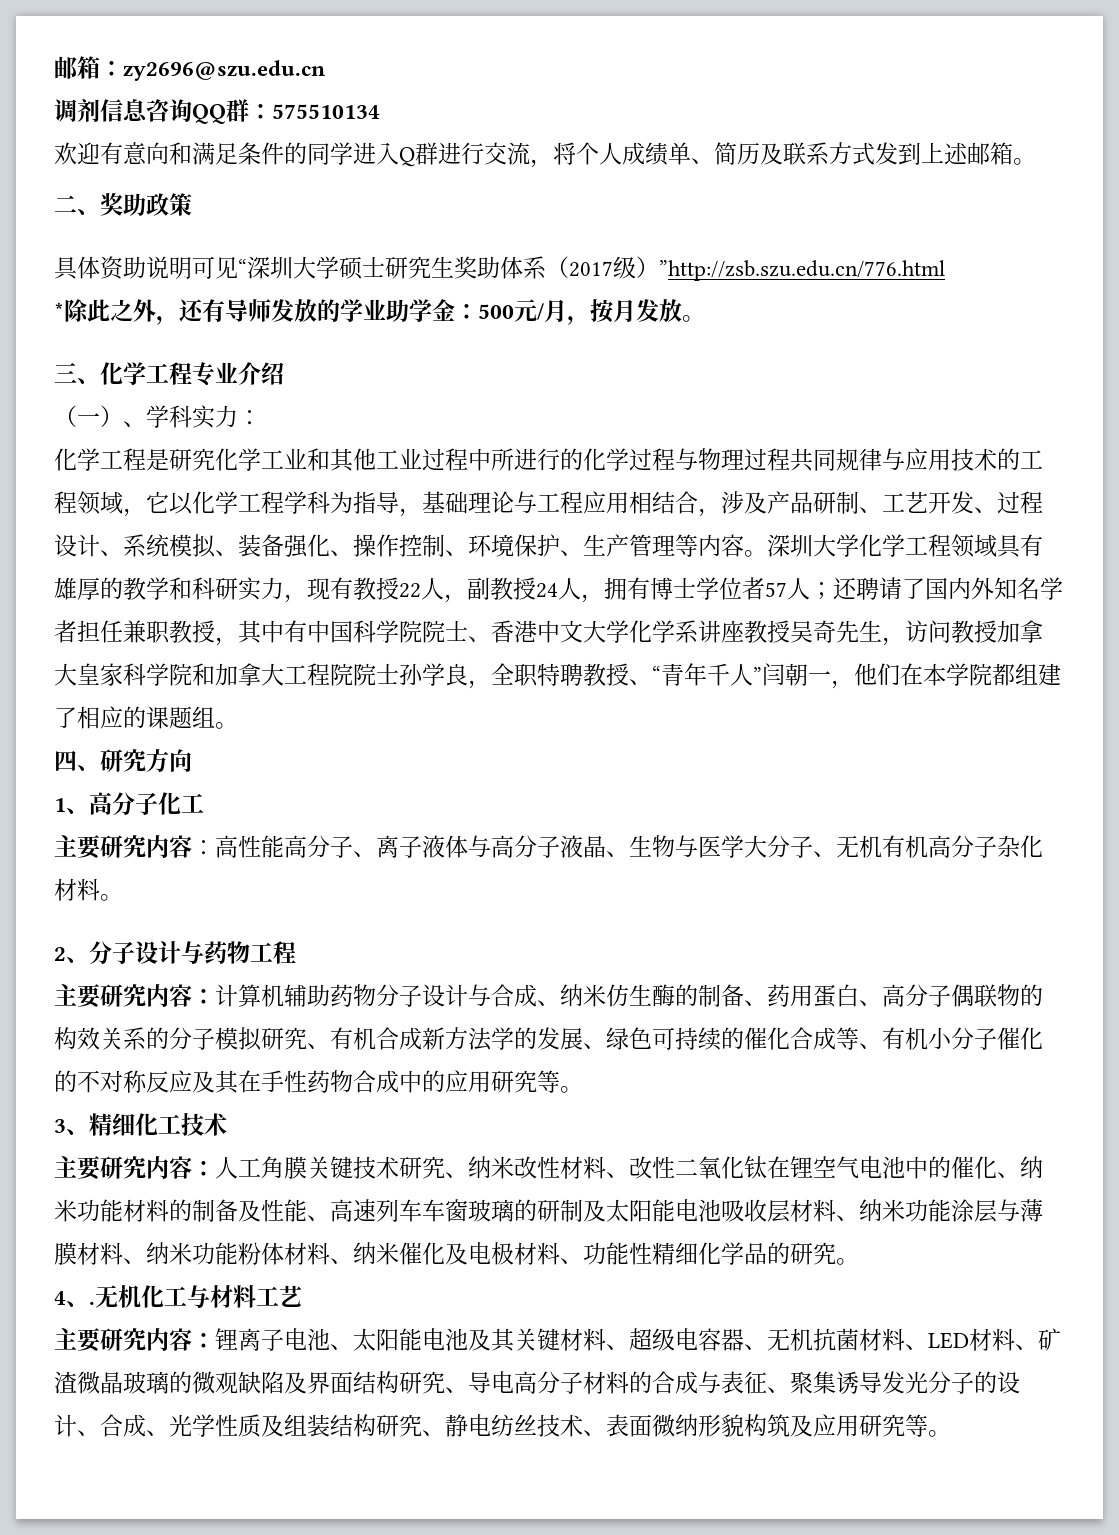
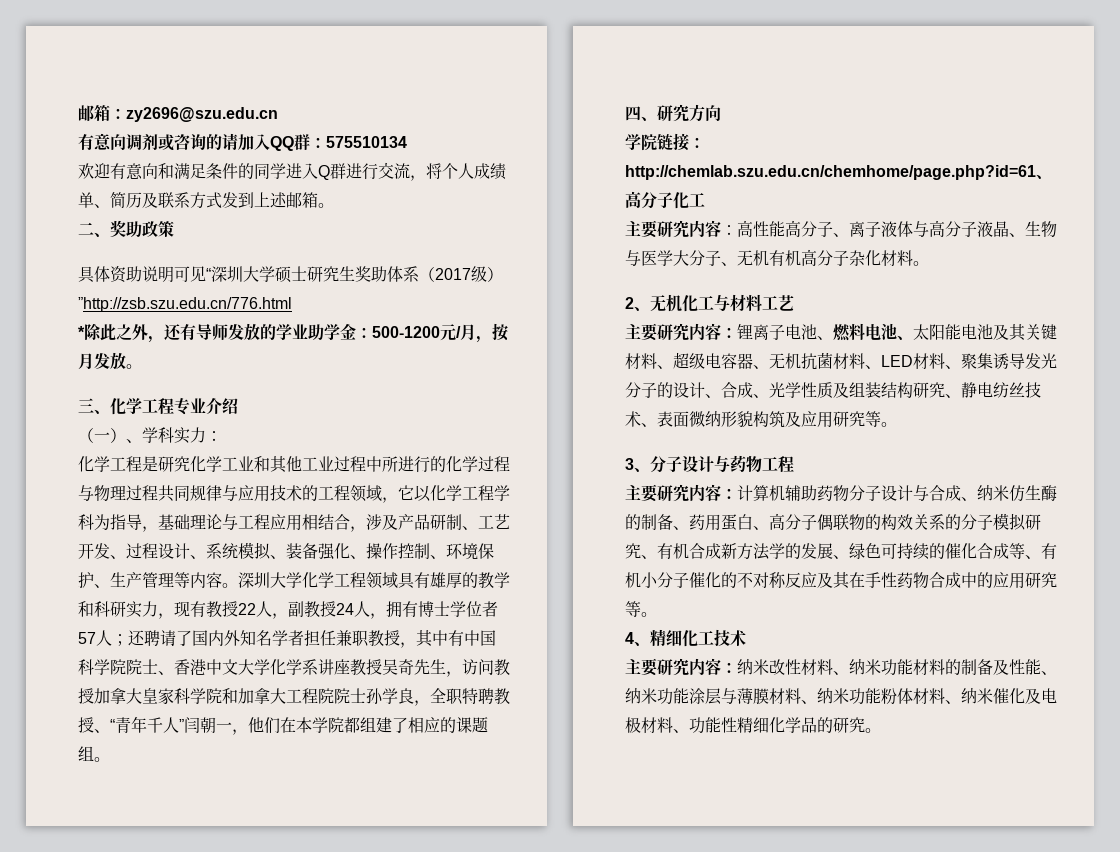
- 调剂信息咨询QQ群：575510134
+ 有意向调剂或咨询的请加入QQ群：575510134
- *除此之外，还有导师发放的学业助学金：500元/月，按月发放。
+ *除此之外，还有导师发放的学业助学金：500-1200元/月，按月发放。
- 1、高分子化工
+ 学院链接：http://chemlab.szu.edu.cn/chemhome/page.php?id=61、高分子化工
- 2、分子设计与药物工程
+ 2、无机化工与材料工艺
+ 主要研究内容：锂离子电池、燃料电池、太阳能电池及其关键材料、超级电容器、无机抗菌材料、LED材料、聚集诱导发光分子的设计、合成、光学性质及组装结构研究、静电纺丝技术、表面微纳形貌构筑及应用研究等。
+ 3、分子设计与药物工程
- 3、精细化工技术
+ 4、精细化工技术
- 主要研究内容：人工角膜关键技术研究、纳米改性材料、改性二氧化钛在锂空气电池中的催化、纳米功能材料的制备及性能、高速列车车窗玻璃的研制及太阳能电池吸收层材料、纳米功能涂层与薄膜材料、纳米功能粉体材料、纳米催化及电极材料、功能性精细化学品的研究。
+ 主要研究内容：纳米改性材料、纳米功能材料的制备及性能、纳米功能涂层与薄膜材料、纳米功能粉体材料、纳米催化及电极材料、功能性精细化学品的研究。
- 4、.无机化工与材料工艺
- 主要研究内容：锂离子电池、太阳能电池及其关键材料、超级电容器、无机抗菌材料、LED材料、矿渣微晶玻璃的微观缺陷及界面结构研究、导电高分子材料的合成与表征、聚集诱导发光分子的设计、合成、光学性质及组装结构研究、静电纺丝技术、表面微纳形貌构筑及应用研究等。

